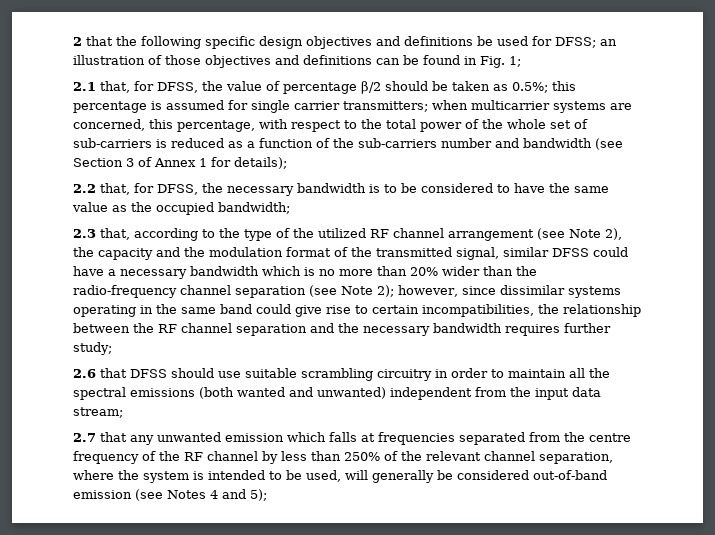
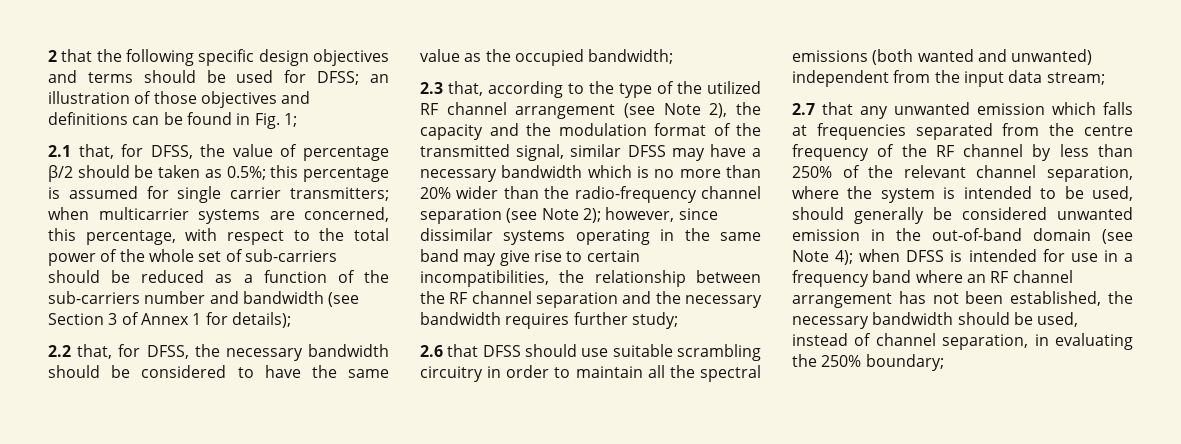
- 2 that the following specific design objectives and definitions be used for DFSS; an illustration of those objectives and definitions can be found in Fig. 1;
+ 2 that the following specific design objectives and terms should be used for DFSS; an illustration of those objectives and definitions can be found in Fig. 1;
- 2.1 that, for DFSS, the value of percentage β/2 should be taken as 0.5%; this percentage is assumed for single carrier transmitters; when multicarrier systems are concerned, this percentage, with respect to the total power of the whole set of sub-carriers is reduced as a function of the sub-carriers number and bandwidth (see Section 3 of Annex 1 for details);
+ 2.1 that, for DFSS, the value of percentage β/2 should be taken as 0.5%; this percentage is assumed for single carrier transmitters; when multicarrier systems are concerned, this percentage, with respect to the total power of the whole set of sub-carriers should be reduced as a function of the sub-carriers number and bandwidth (see Section 3 of Annex 1 for details);
- 2.2 that, for DFSS, the necessary bandwidth is to be considered to have the same value as the occupied bandwidth;
+ 2.2 that, for DFSS, the necessary bandwidth should be considered to have the same value as the occupied bandwidth;
- 2.3 that, according to the type of the utilized RF channel arrangement (see Note 2), the capacity and the modulation format of the transmitted signal, similar DFSS could have a necessary bandwidth which is no more than 20% wider than the radio-frequency channel separation (see Note 2);
+ 2.3 that, according to the type of the utilized RF channel arrangement (see Note 2), the capacity and the modulation format of the transmitted signal, similar DFSS may have a necessary bandwidth which is no more than 20% wider than the radio-frequency channel separation (see Note 2);
- however, since dissimilar systems operating in the same band could give rise to certain incompatibilities, the relationship between the RF channel separation and the necessary bandwidth requires further study;
+ however, since dissimilar systems operating in the same band may give rise to certain incompatibilities, the relationship between the RF channel separation and the necessary bandwidth requires further study;
- 2.7 that any unwanted emission which falls at frequencies separated from the centre frequency of the RF channel by less than 250% of the relevant channel separation, where the system is intended to be used, will generally be considered out-of-band emission (see Notes 4 and 5);
+ 2.7 that any unwanted emission which falls at frequencies separated from the centre frequency of the RF channel by less than 250% of the relevant channel separation, where the system is intended to be used, should generally be considered unwanted emission in the out-of-band domain (see Note 4); when DFSS is intended for use in a frequency band where an RF channel arrangement has not been established, the necessary bandwidth should be used, instead of channel separation, in evaluating the 250% boundary;

